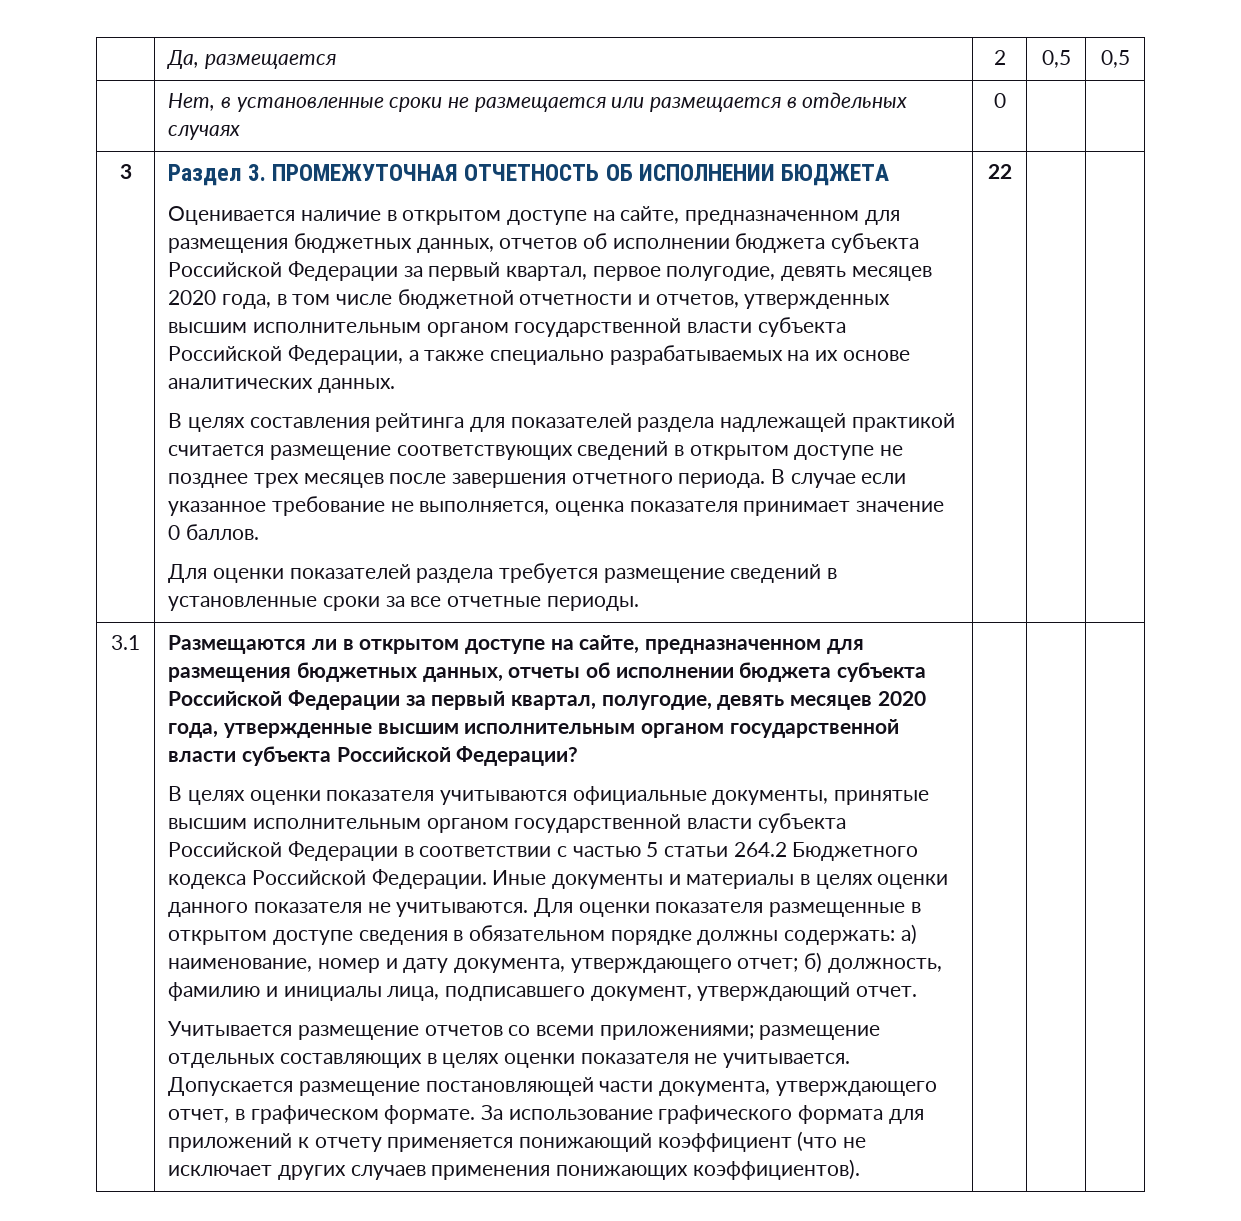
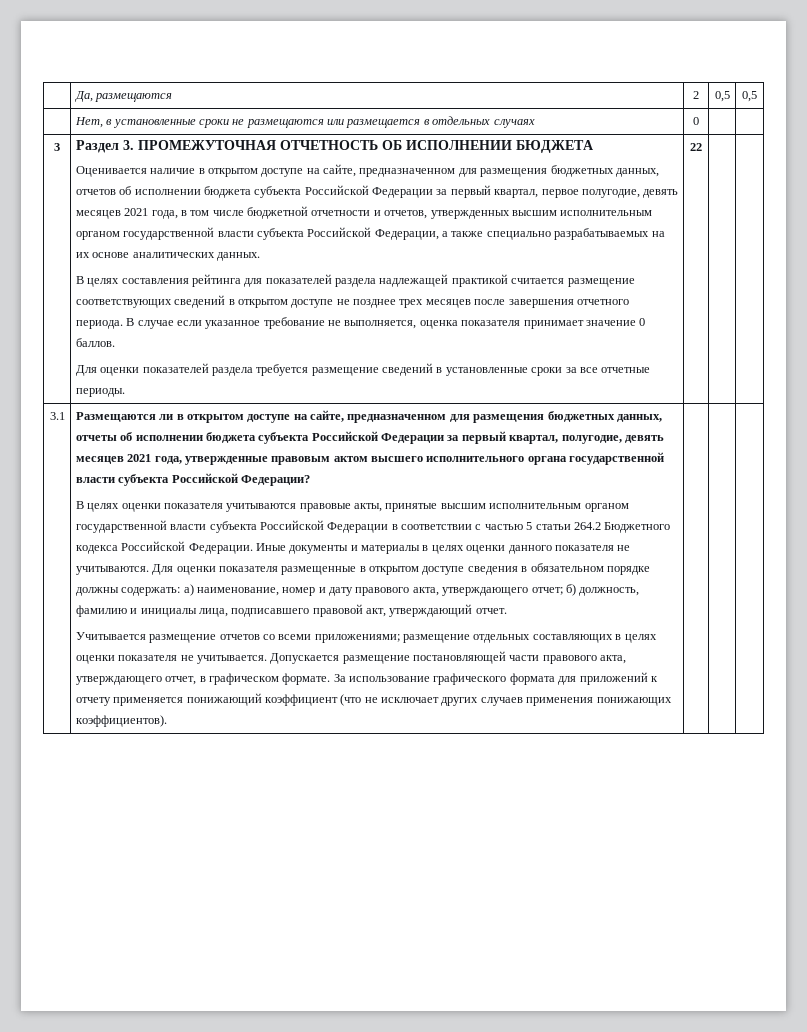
- | Да, размещается | 2 | 0,5 | 0,5
+ | Да, размещаются | 2 | 0,5 | 0,5
- | Нет, в установленные сроки не размещается или размещается в отдельных случаях | 0 | |
+ | Нет, в установленные сроки не размещаются или размещается в отдельных случаях | 0 | |
- Оценивается наличие в открытом доступе на сайте, предназначенном для размещения бюджетных данных, отчетов об исполнении бюджета субъекта Российской Федерации за первый квартал, первое полугодие, девять месяцев 2020 года, в том числе бюджетной отчетности и отчетов, утвержденных высшим исполнительным органом государственной власти субъекта Российской Федерации, а также специально разрабатываемых на их основе аналитических данных.
+ Оценивается наличие в открытом доступе на сайте, предназначенном для размещения бюджетных данных, отчетов об исполнении бюджета субъекта Российской Федерации за первый квартал, первое полугодие, девять месяцев 2021 года, в том числе бюджетной отчетности и отчетов, утвержденных высшим исполнительным органом государственной власти субъекта Российской Федерации, а также специально разрабатываемых на их основе аналитических данных.
- Размещаются ли в открытом доступе на сайте, предназначенном для размещения бюджетных данных, отчеты об исполнении бюджета субъекта Российской Федерации за первый квартал, полугодие, девять месяцев 2020 года, утвержденные высшим исполнительным органом государственной власти субъекта Российской Федерации?
+ Размещаются ли в открытом доступе на сайте, предназначенном для размещения бюджетных данных, отчеты об исполнении бюджета субъекта Российской Федерации за первый квартал, полугодие, девять месяцев 2021 года, утвержденные правовым актом высшего исполнительного органа государственной власти субъекта Российской Федерации?
- В целях оценки показателя учитываются официальные документы, принятые высшим исполнительным органом государственной власти субъекта Российской Федерации в соответствии с частью 5 статьи 264.2 Бюджетного кодекса Российской Федерации.
+ В целях оценки показателя учитываются правовые акты, принятые высшим исполнительным органом государственной власти субъекта Российской Федерации в соответствии с частью 5 статьи 264.2 Бюджетного кодекса Российской Федерации.
- Для оценки показателя размещенные в открытом доступе сведения в обязательном порядке должны содержать: а) наименование, номер и дату документа, утверждающего отчет; б) должность, фамилию и инициалы лица, подписавшего документ, утверждающий отчет.
+ Для оценки показателя размещенные в открытом доступе сведения в обязательном порядке должны содержать: а) наименование, номер и дату правового акта, утверждающего отчет; б) должность, фамилию и инициалы лица, подписавшего правовой акт, утверждающий отчет.
- Допускается размещение постановляющей части документа, утверждающего отчет, в графическом формате.
+ Допускается размещение постановляющей части правового акта, утверждающего отчет, в графическом формате.

